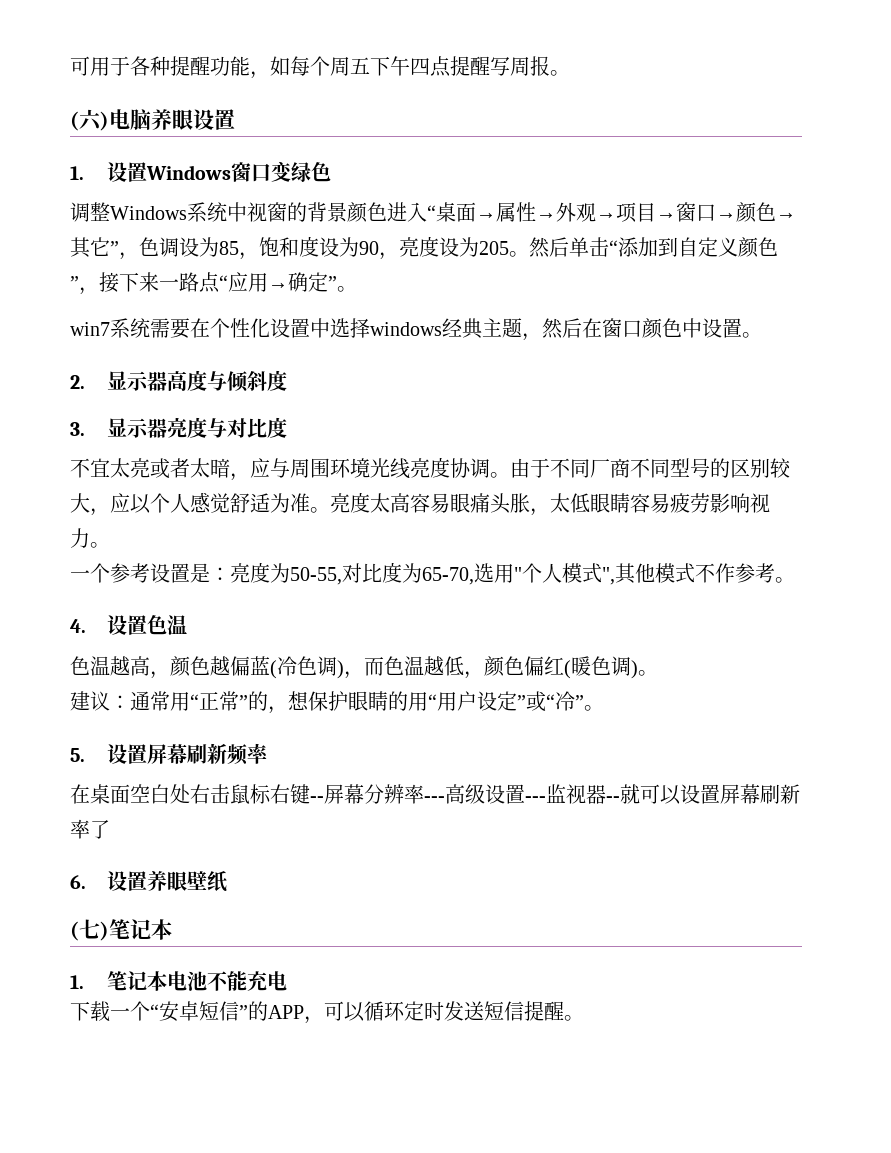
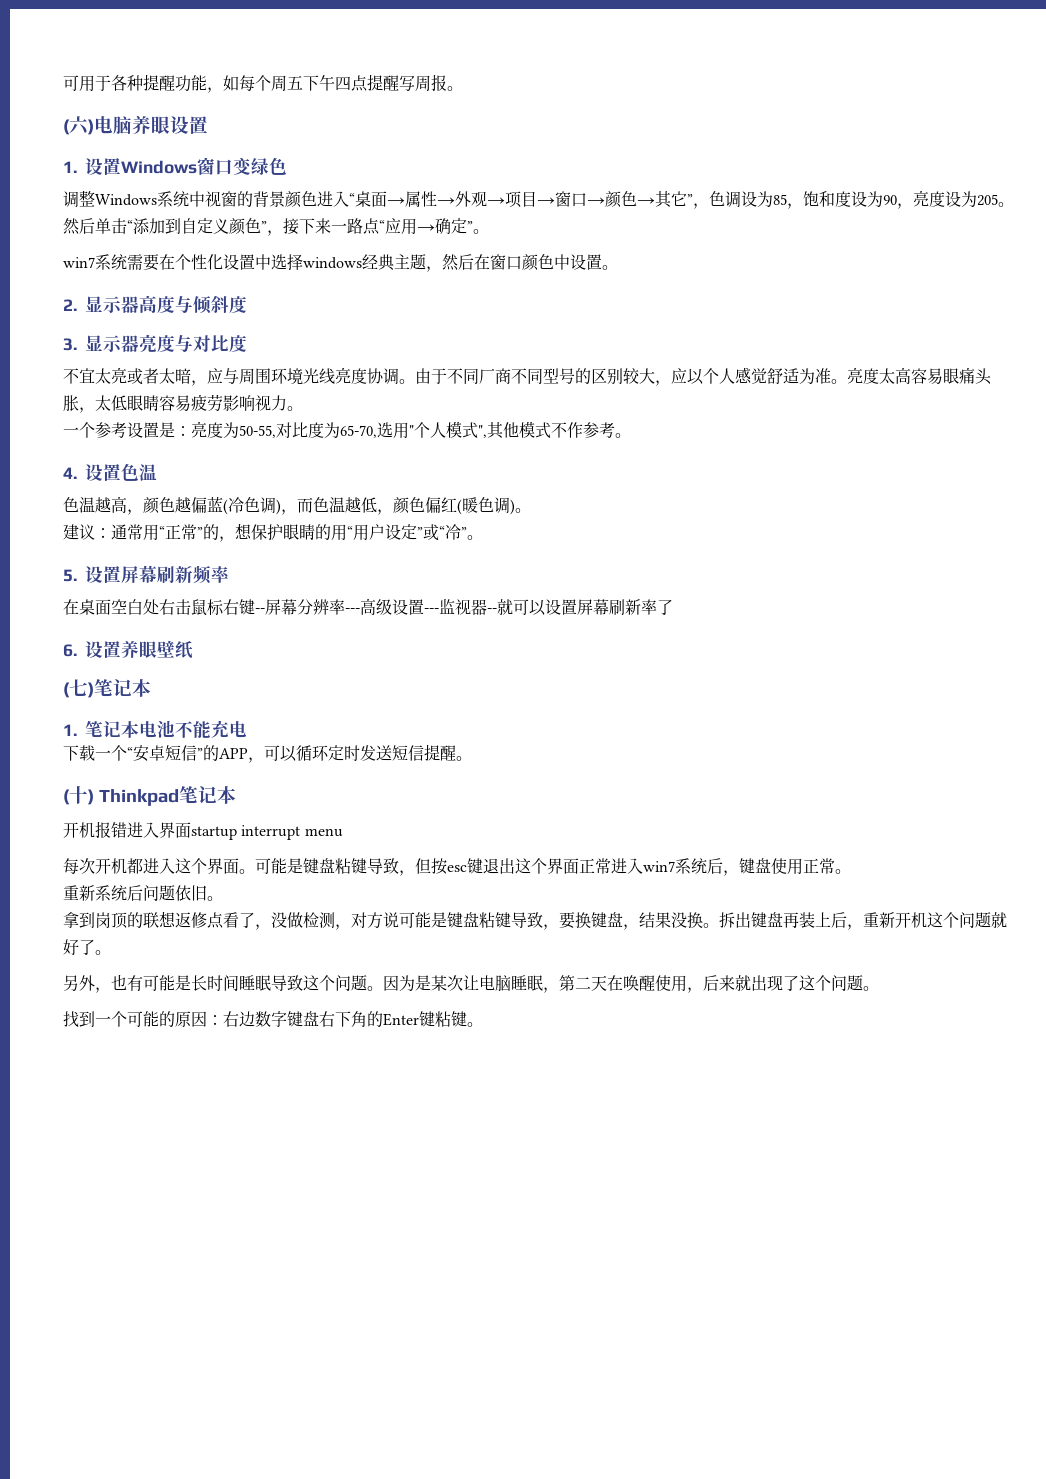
+ (十) Thinkpad笔记本
+ 开机报错进入界面startup interrupt menu
+ 每次开机都进入这个界面。可能是键盘粘键导致，但按esc键退出这个界面正常进入win7系统后，键盘使用正常。
+ 重新系统后问题依旧。
+ 拿到岗顶的联想返修点看了，没做检测，对方说可能是键盘粘键导致，要换键盘，结果没换。拆出键盘再装上后，重新开机这个问题就好了。
+ 另外，也有可能是长时间睡眠导致这个问题。因为是某次让电脑睡眠，第二天在唤醒使用，后来就出现了这个问题。
+ 找到一个可能的原因：右边数字键盘右下角的Enter键粘键。

